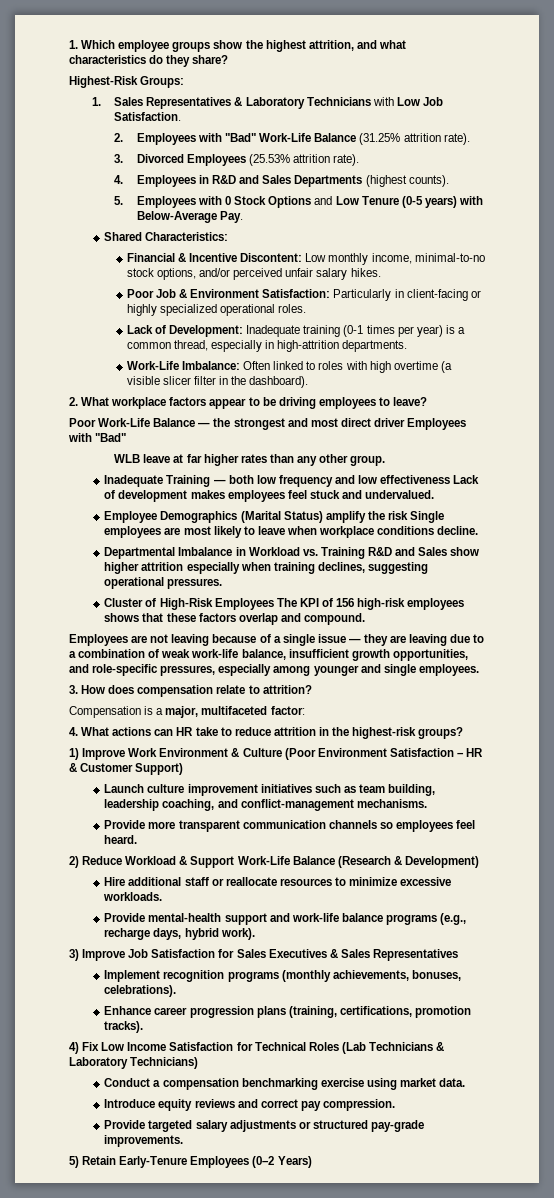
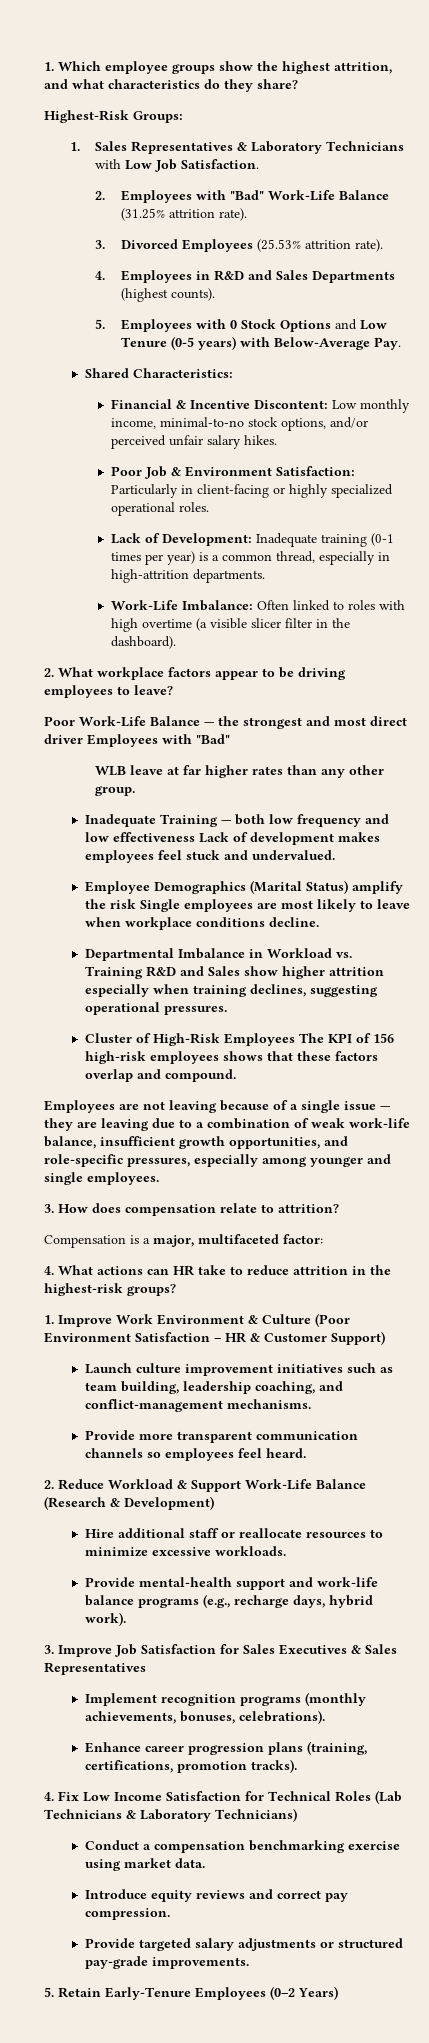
- 1) Improve Work Environment & Culture (Poor Environment Satisfaction – HR & Customer Support)
+ 1. Improve Work Environment & Culture (Poor Environment Satisfaction – HR & Customer Support)
- 2) Reduce Workload & Support Work-Life Balance (Research & Development)
+ 2. Reduce Workload & Support Work-Life Balance (Research & Development)
- 3) Improve Job Satisfaction for Sales Executives & Sales Representatives
+ 3. Improve Job Satisfaction for Sales Executives & Sales Representatives
- 4) Fix Low Income Satisfaction for Technical Roles (Lab Technicians & Laboratory Technicians)
+ 4. Fix Low Income Satisfaction for Technical Roles (Lab Technicians & Laboratory Technicians)
- 5) Retain Early-Tenure Employees (0–2 Years)
+ 5. Retain Early-Tenure Employees (0–2 Years)

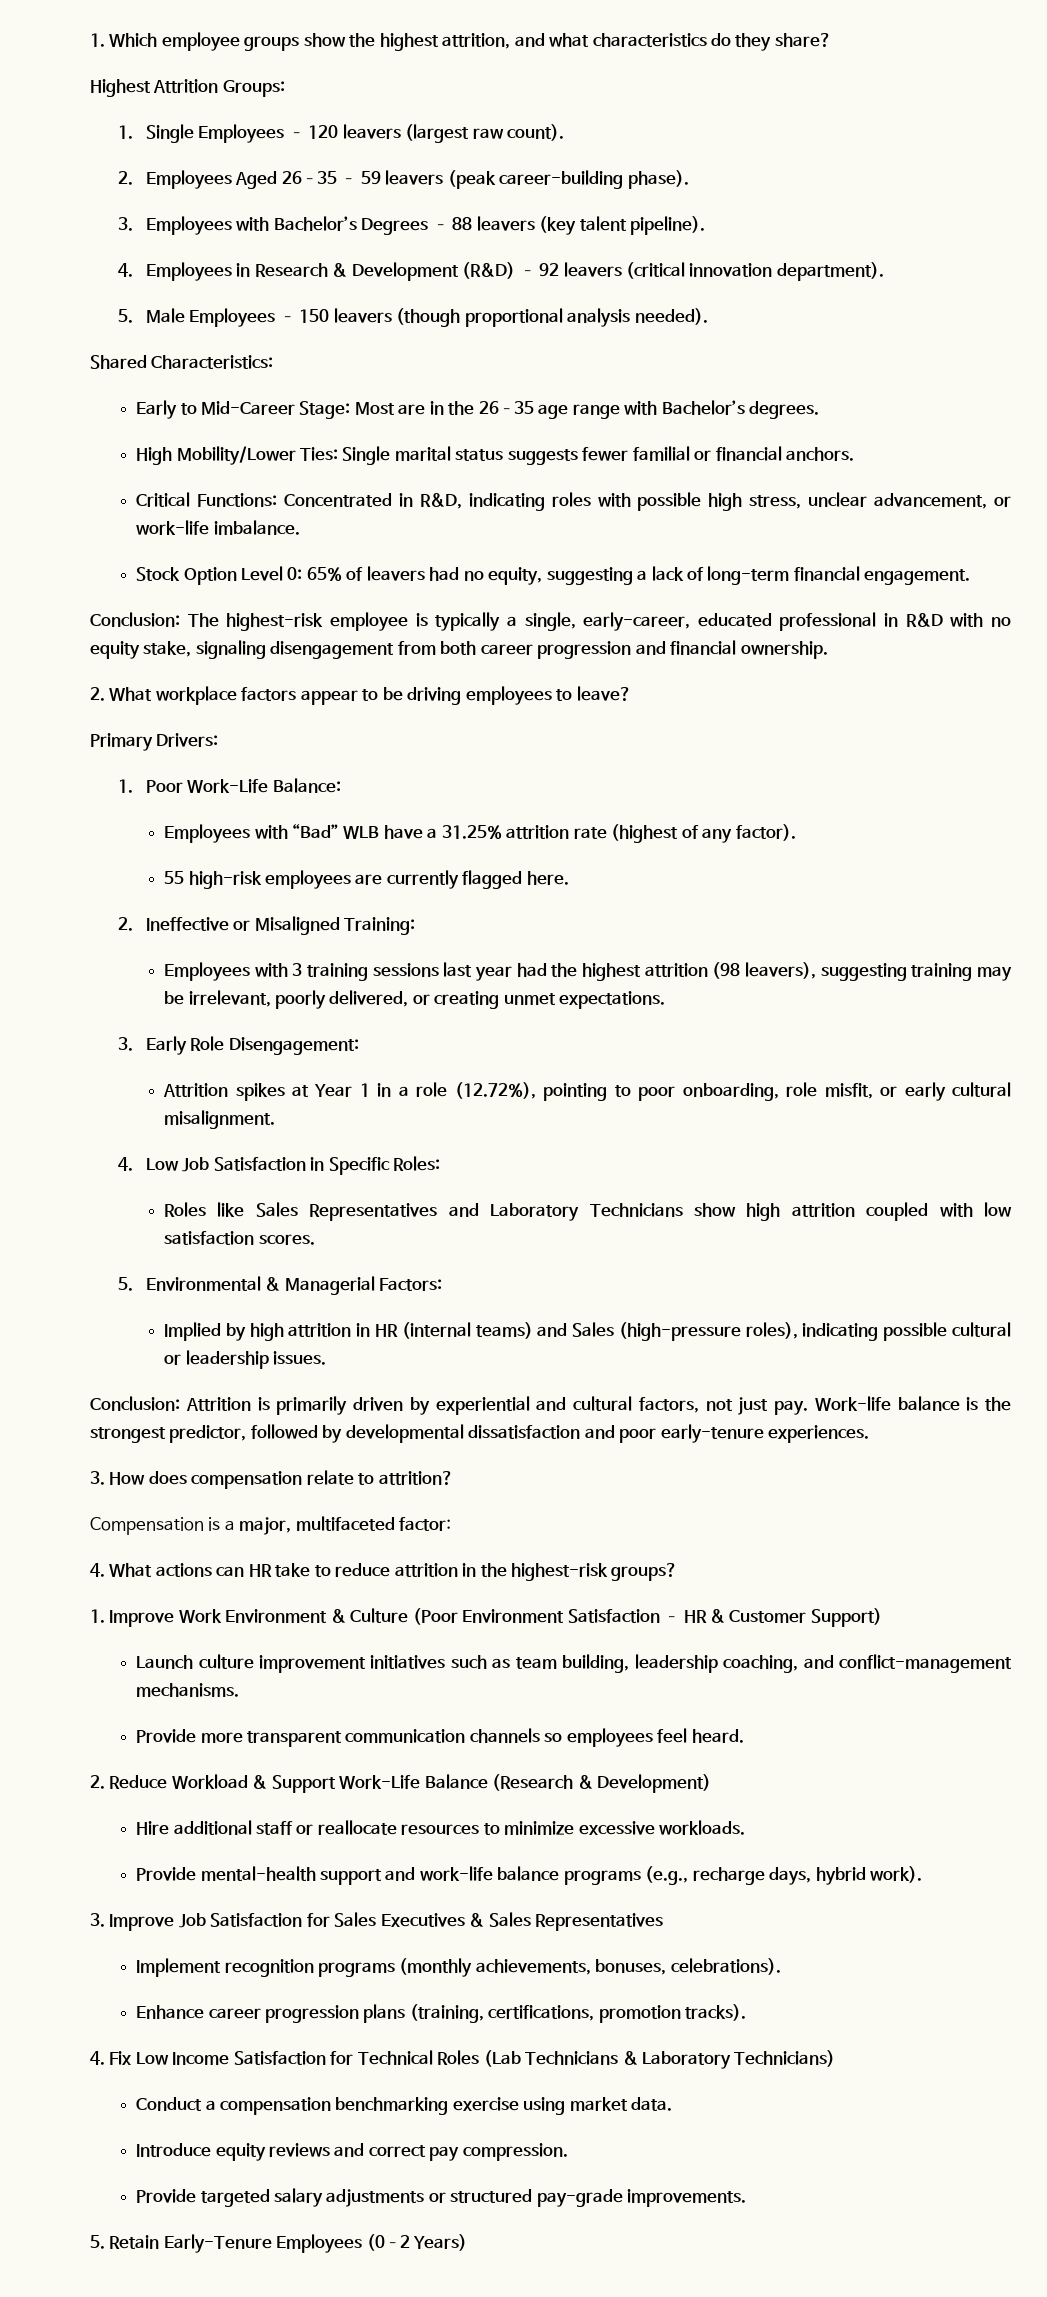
- Highest-Risk Groups:
+ Highest Attrition Groups:
- 1. Sales Representatives & Laboratory Technicians with Low Job Satisfaction.
- 2. Employees with "Bad" Work-Life Balance (31.25% attrition rate).
- 3. Divorced Employees (25.53% attrition rate).
- 4. Employees in R&D and Sales Departments (highest counts).
- 5. Employees with 0 Stock Options and Low Tenure (0-5 years) with Below-Average Pay.
+ 1. Single Employees – 120 leavers (largest raw count).
+ 2. Employees Aged 26–35 – 59 leavers (peak career-building phase).
+ 3. Employees with Bachelor’s Degrees – 88 leavers (key talent pipeline).
+ 4. Employees in Research & Development (R&D) – 92 leavers (critical innovation department).
+ 5. Male Employees – 150 leavers (though proportional analysis needed).
  Shared Characteristics:
- Financial & Incentive Discontent: Low monthly income, minimal-to-no stock options, and/or perceived unfair salary hikes.
- Poor Job & Environment Satisfaction: Particularly in client-facing or highly specialized operational roles.
- Lack of Development: Inadequate training (0-1 times per year) is a common thread, especially in high-attrition departments.
- Work-Life Imbalance: Often linked to roles with high overtime (a visible slicer filter in the dashboard).
+ Early to Mid-Career Stage: Most are in the 26–35 age range with Bachelor’s degrees.
+ High Mobility/Lower Ties: Single marital status suggests fewer familial or financial anchors.
+ Critical Functions: Concentrated in R&D, indicating roles with possible high stress, unclear advancement, or work-life imbalance.
+ Stock Option Level 0: 65% of leavers had no equity, suggesting a lack of long-term financial engagement.
+ Conclusion: The highest-risk employee is typically a single, early-career, educated professional in R&D with no equity stake, signaling disengagement from both career progression and financial ownership.
- Poor Work-Life Balance — the strongest and most direct driver Employees with "Bad"
- WLB leave at far higher rates than any other group.
- Inadequate Training — both low frequency and low effectiveness Lack of development makes employees feel stuck and undervalued.
- Employee Demographics (Marital Status) amplify the risk Single employees are most likely to leave when workplace conditions decline.
- Departmental Imbalance in Workload vs. Training R&D and Sales show higher attrition especially when training declines, suggesting operational pressures.
- Cluster of High-Risk Employees The KPI of 156 high-risk employees shows that these factors overlap and compound.
- Employees are not leaving because of a single issue — they are leaving due to a combination of weak work-life balance, insufficient growth opportunities, and role-specific pressures, especially among younger and single employees.
+ Primary Drivers:
+ 1. Poor Work-Life Balance:
+ Employees with “Bad” WLB have a 31.25% attrition rate (highest of any factor).
+ 55 high-risk employees are currently flagged here.
+ 2. Ineffective or Misaligned Training:
+ Employees with 3 training sessions last year had the highest attrition (98 leavers), suggesting training may be irrelevant, poorly delivered, or creating unmet expectations.
+ 3. Early Role Disengagement:
+ Attrition spikes at Year 1 in a role (12.72%), pointing to poor onboarding, role misfit, or early cultural misalignment.
+ 4. Low Job Satisfaction in Specific Roles:
+ Roles like Sales Representatives and Laboratory Technicians show high attrition coupled with low satisfaction scores.
+ 5. Environmental & Managerial Factors:
+ Implied by high attrition in HR (internal teams) and Sales (high-pressure roles), indicating possible cultural or leadership issues.
+ Conclusion: Attrition is primarily driven by experiential and cultural factors, not just pay. Work-life balance is the strongest predictor, followed by developmental dissatisfaction and poor early-tenure experiences.

